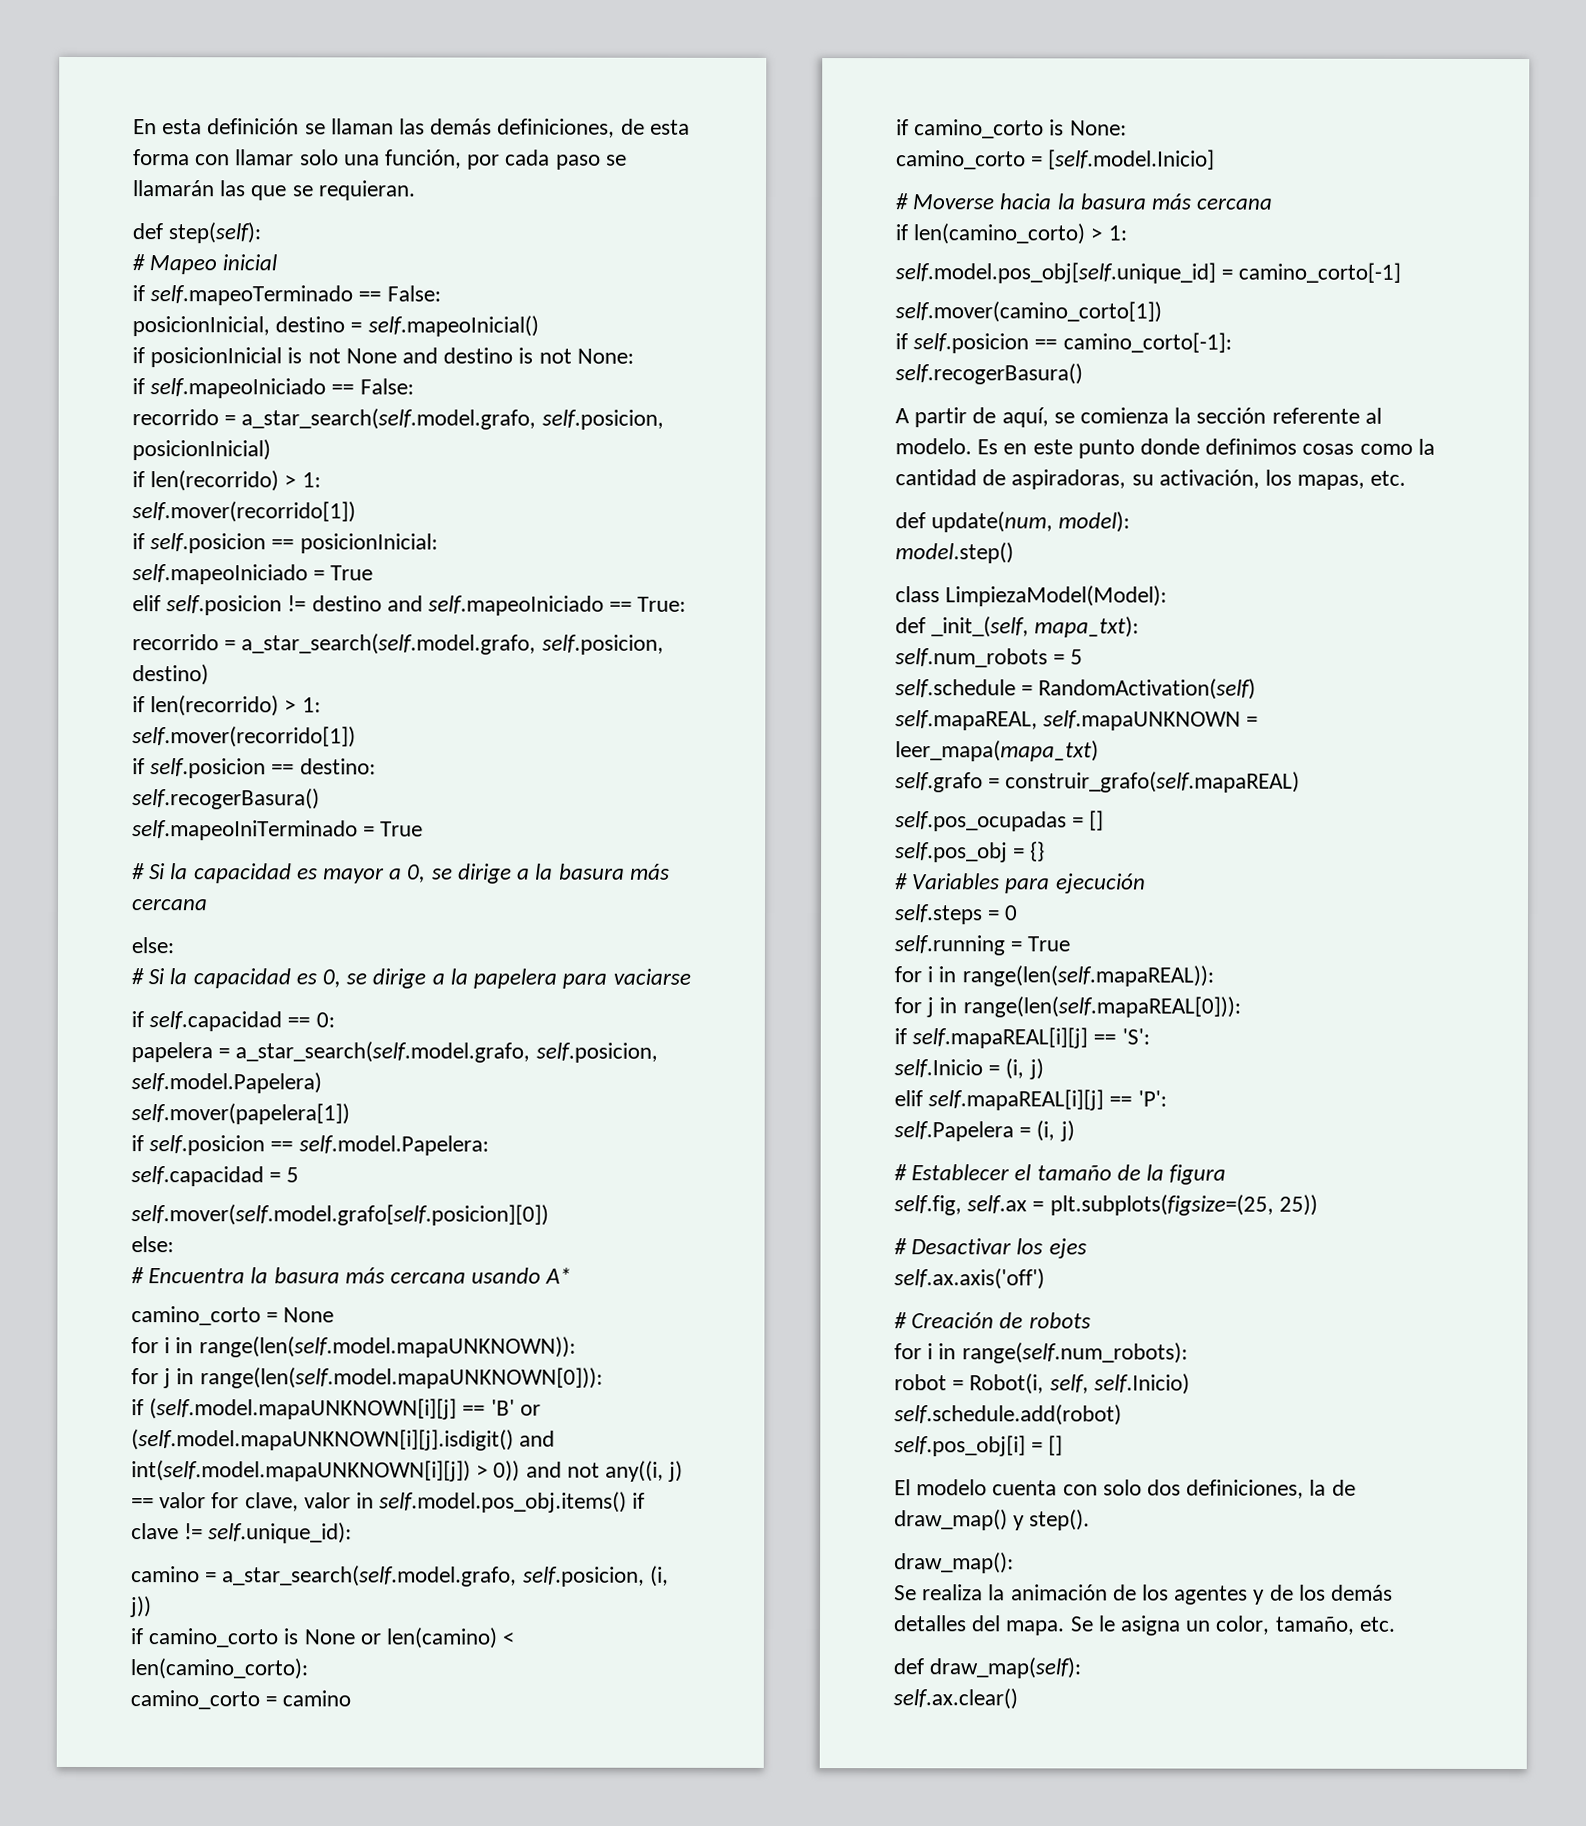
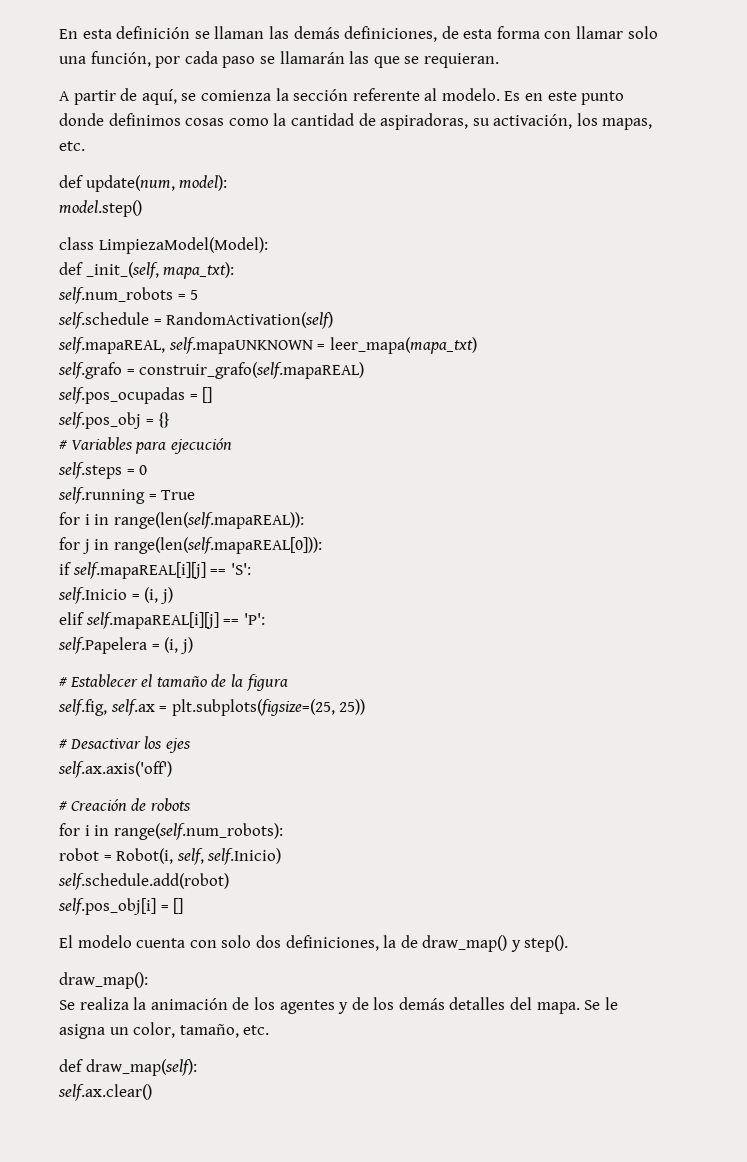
- def step(self):
- # Mapeo inicial
- if self.mapeoTerminado == False:
- posicionInicial, destino = self.mapeoInicial()
- if posicionInicial is not None and destino is not None:
- if self.mapeoIniciado == False:
- recorrido = a_star_search(self.model.grafo, self.posicion, posicionInicial)
- if len(recorrido) > 1:
- self.mover(recorrido[1])
- if self.posicion == posicionInicial:
- self.mapeoIniciado = True
- elif self.posicion != destino and self.mapeoIniciado == True:
- recorrido = a_star_search(self.model.grafo, self.posicion, destino)
- if len(recorrido) > 1:
- self.mover(recorrido[1])
- if self.posicion == destino:
- self.recogerBasura()
- self.mapeoIniTerminado = True
- # Si la capacidad es mayor a 0, se dirige a la basura más cercana
- else:
- # Si la capacidad es 0, se dirige a la papelera para vaciarse
- if self.capacidad == 0:
- papelera = a_star_search(self.model.grafo, self.posicion, self.model.Papelera)
- self.mover(papelera[1])
- if self.posicion == self.model.Papelera:
- self.capacidad = 5
- self.mover(self.model.grafo[self.posicion][0])
- else:
- # Encuentra la basura más cercana usando A*
- camino_corto = None
- for i in range(len(self.model.mapaUNKNOWN)):
- for j in range(len(self.model.mapaUNKNOWN[0])):
- if (self.model.mapaUNKNOWN[i][j] == 'B' or (self.model.mapaUNKNOWN[i][j].isdigit() and int(self.model.mapaUNKNOWN[i][j]) > 0)) and not any((i, j) == valor for clave, valor in self.model.pos_obj.items() if clave != self.unique_id):
- camino = a_star_search(self.model.grafo, self.posicion, (i, j))
- if camino_corto is None or len(camino) < len(camino_corto):
- camino_corto = camino
- if camino_corto is None:
- camino_corto = [self.model.Inicio]
- # Moverse hacia la basura más cercana
- if len(camino_corto) > 1:
- self.model.pos_obj[self.unique_id] = camino_corto[-1]
- self.mover(camino_corto[1])
- if self.posicion == camino_corto[-1]:
- self.recogerBasura()

